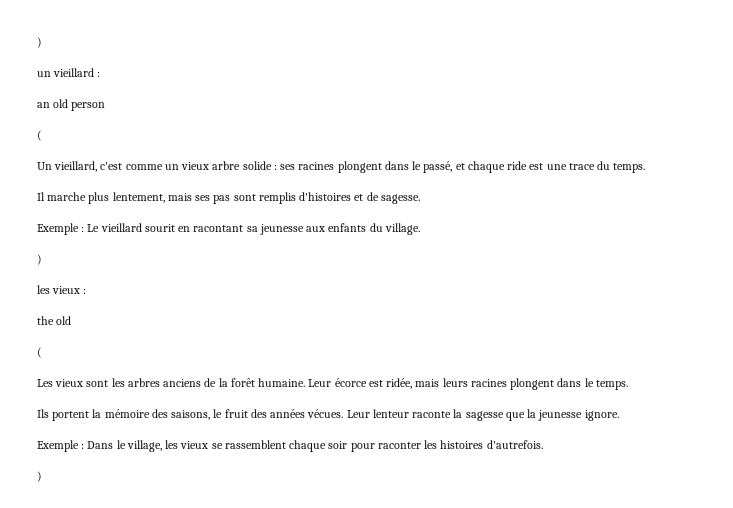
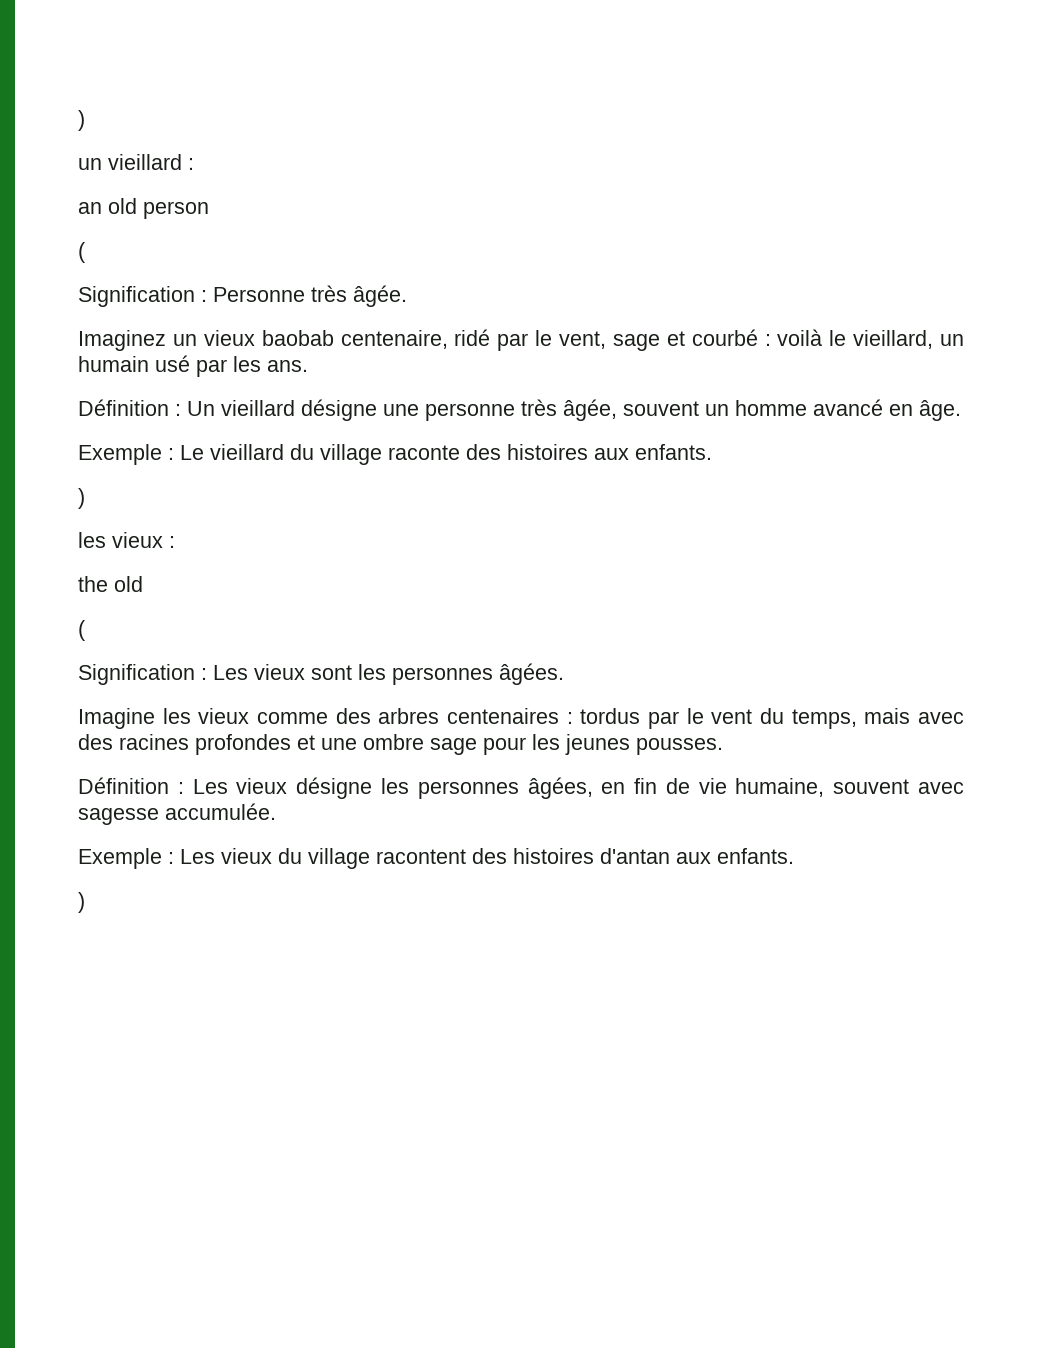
- Un vieillard, c'est comme un vieux arbre solide : ses racines plongent dans le passé, et chaque ride est une trace du temps.
- Il marche plus lentement, mais ses pas sont remplis d'histoires et de sagesse.
- Exemple : Le vieillard sourit en racontant sa jeunesse aux enfants du village.
+ Signification : Personne très âgée.
+ Imaginez un vieux baobab centenaire, ridé par le vent, sage et courbé : voilà le vieillard, un humain usé par les ans.
+ Définition : Un vieillard désigne une personne très âgée, souvent un homme avancé en âge.
+ Exemple : Le vieillard du village raconte des histoires aux enfants.
- Les vieux sont les arbres anciens de la forêt humaine. Leur écorce est ridée, mais leurs racines plongent dans le temps.
- Ils portent la mémoire des saisons, le fruit des années vécues. Leur lenteur raconte la sagesse que la jeunesse ignore.
- Exemple : Dans le village, les vieux se rassemblent chaque soir pour raconter les histoires d'autrefois.
+ Signification : Les vieux sont les personnes âgées.
+ Imagine les vieux comme des arbres centenaires : tordus par le vent du temps, mais avec des racines profondes et une ombre sage pour les jeunes pousses.
+ Définition : Les vieux désigne les personnes âgées, en fin de vie humaine, souvent avec sagesse accumulée.
+ Exemple : Les vieux du village racontent des histoires d'antan aux enfants.

